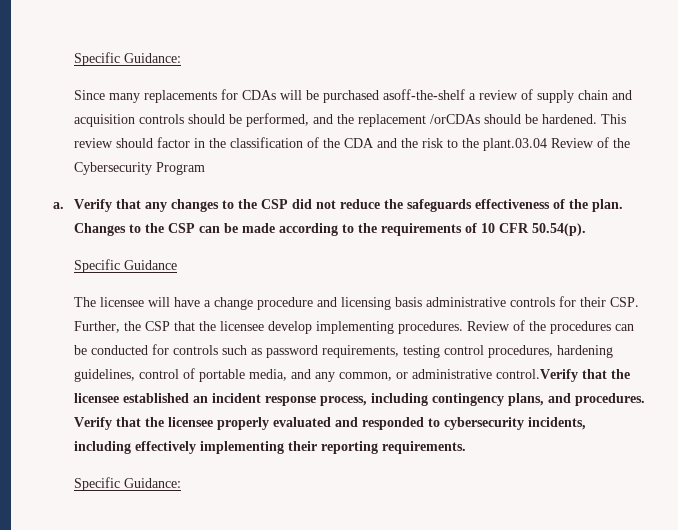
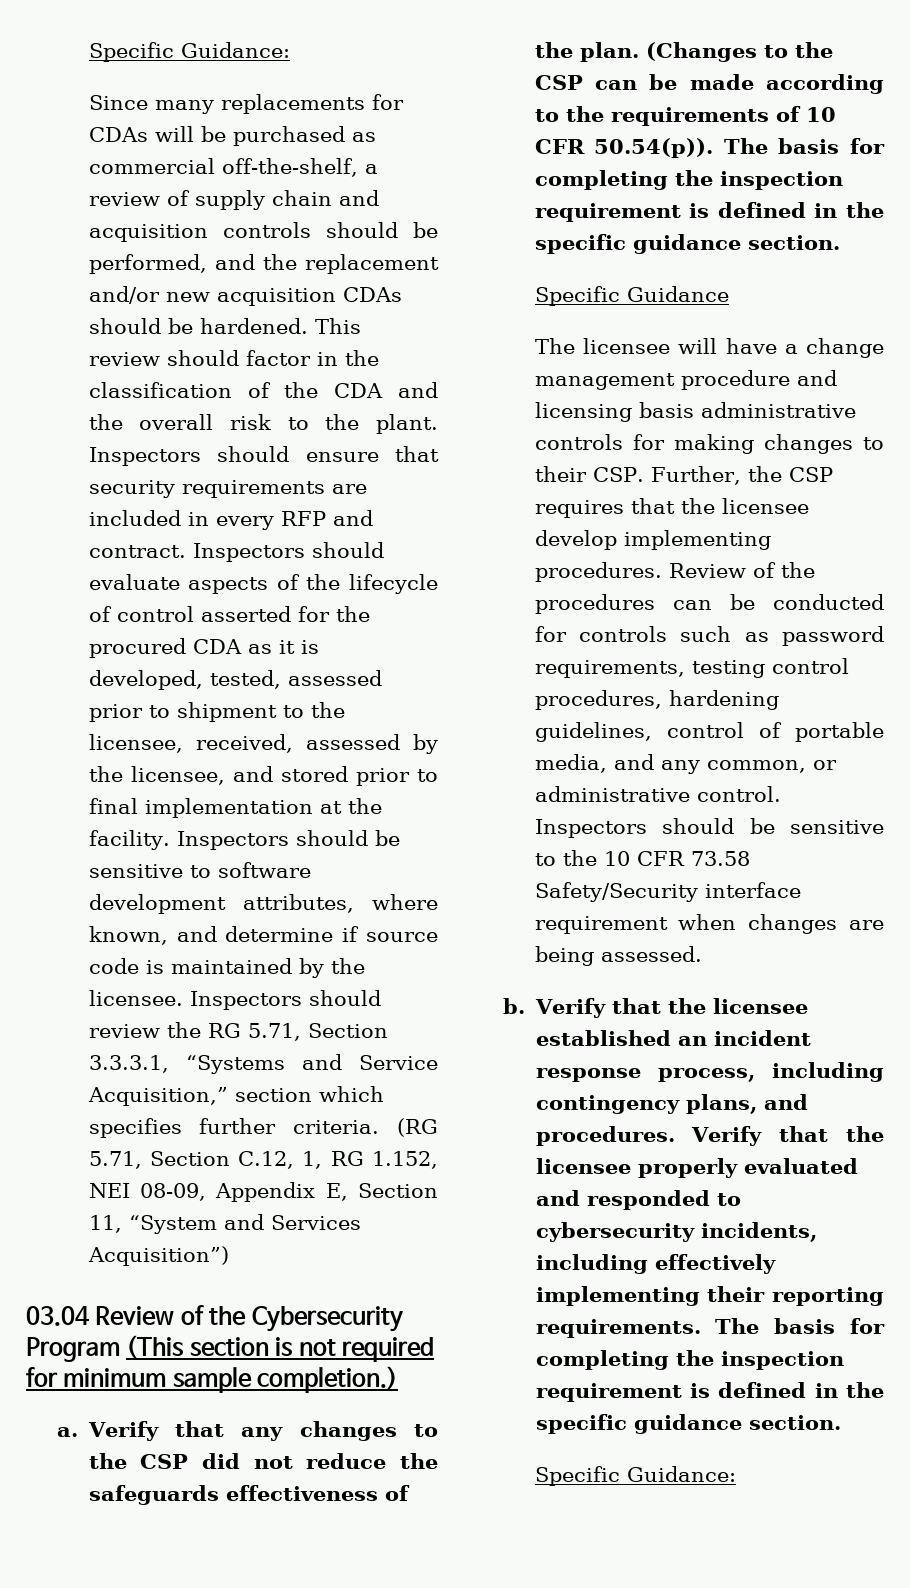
- Since many replacements for CDAs will be purchased asoff-the-shelf a review of supply chain and acquisition controls should be performed, and the replacement /orCDAs should be hardened.
+ Since many replacements for CDAs will be purchased as commercial off-the-shelf, a review of supply chain and acquisition controls should be performed, and the replacement and/or new acquisition CDAs should be hardened.
- This review should factor in the classification of the CDA and the risk to the plant.03.04 Review of the Cybersecurity Program
+ This review should factor in the classification of the CDA and the overall risk to the plant. Inspectors should ensure that security requirements are included in every RFP and contract. Inspectors should evaluate aspects of the lifecycle of control asserted for the procured CDA as it is developed, tested, assessed prior to shipment to the licensee, received, assessed by the licensee, and stored prior to final implementation at the facility. Inspectors should be sensitive to software development attributes, where known, and determine if source code is maintained by the licensee. Inspectors should review the RG 5.71, Section 3.3.3.1, “Systems and Service Acquisition,” section which specifies further criteria. (RG 5.71, Section C.12, 1, RG 1.152, NEI 08-09, Appendix E, Section 11, “System and Services Acquisition”)
+ 03.04 Review of the Cybersecurity Program (This section is not required for minimum sample completion.)
- Changes to the CSP can be made according to the requirements of 10 CFR 50.54(p).
+ (Changes to the CSP can be made according to the requirements of 10 CFR 50.54(p)). The basis for completing the inspection requirement is defined in the specific guidance section.
- The licensee will have a change procedure and licensing basis administrative controls for their CSP. Further, the CSP that the licensee develop implementing procedures.
+ The licensee will have a change management procedure and licensing basis administrative controls for making changes to their CSP. Further, the CSP requires that the licensee develop implementing procedures.
- Review of the procedures can be conducted for controls such as password requirements, testing control procedures, hardening guidelines, control of portable media, and any common, or administrative control.Verify that the licensee established an incident response process, including contingency plans, and procedures.
+ Review of the procedures can be conducted for controls such as password requirements, testing control procedures, hardening guidelines, control of portable media, and any common, or administrative control. Inspectors should be sensitive to the 10 CFR 73.58 Safety/Security interface requirement when changes are being assessed.
+ b. Verify that the licensee established an incident response process, including contingency plans, and procedures.
- Verify that the licensee properly evaluated and responded to cybersecurity incidents, including effectively implementing their reporting requirements.
+ Verify that the licensee properly evaluated and responded to cybersecurity incidents, including effectively implementing their reporting requirements. The basis for completing the inspection requirement is defined in the specific guidance section.

